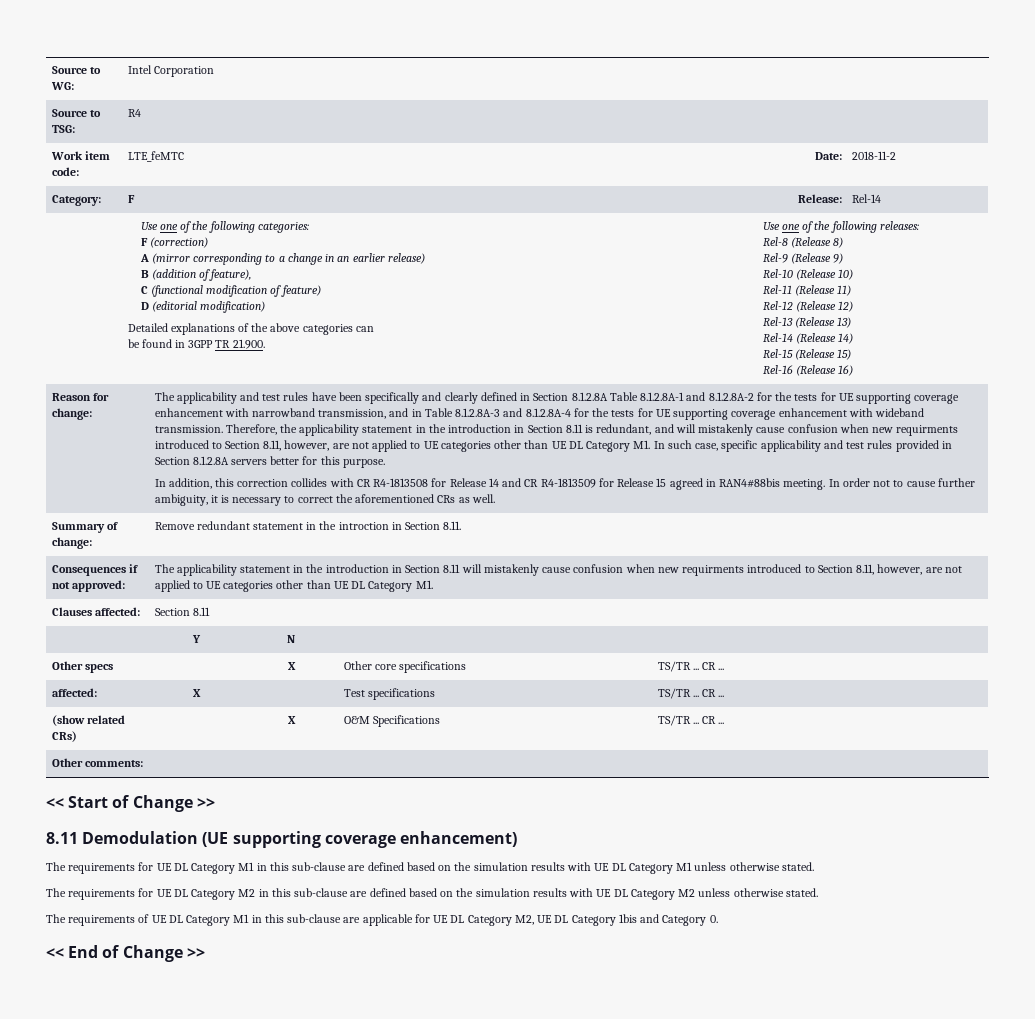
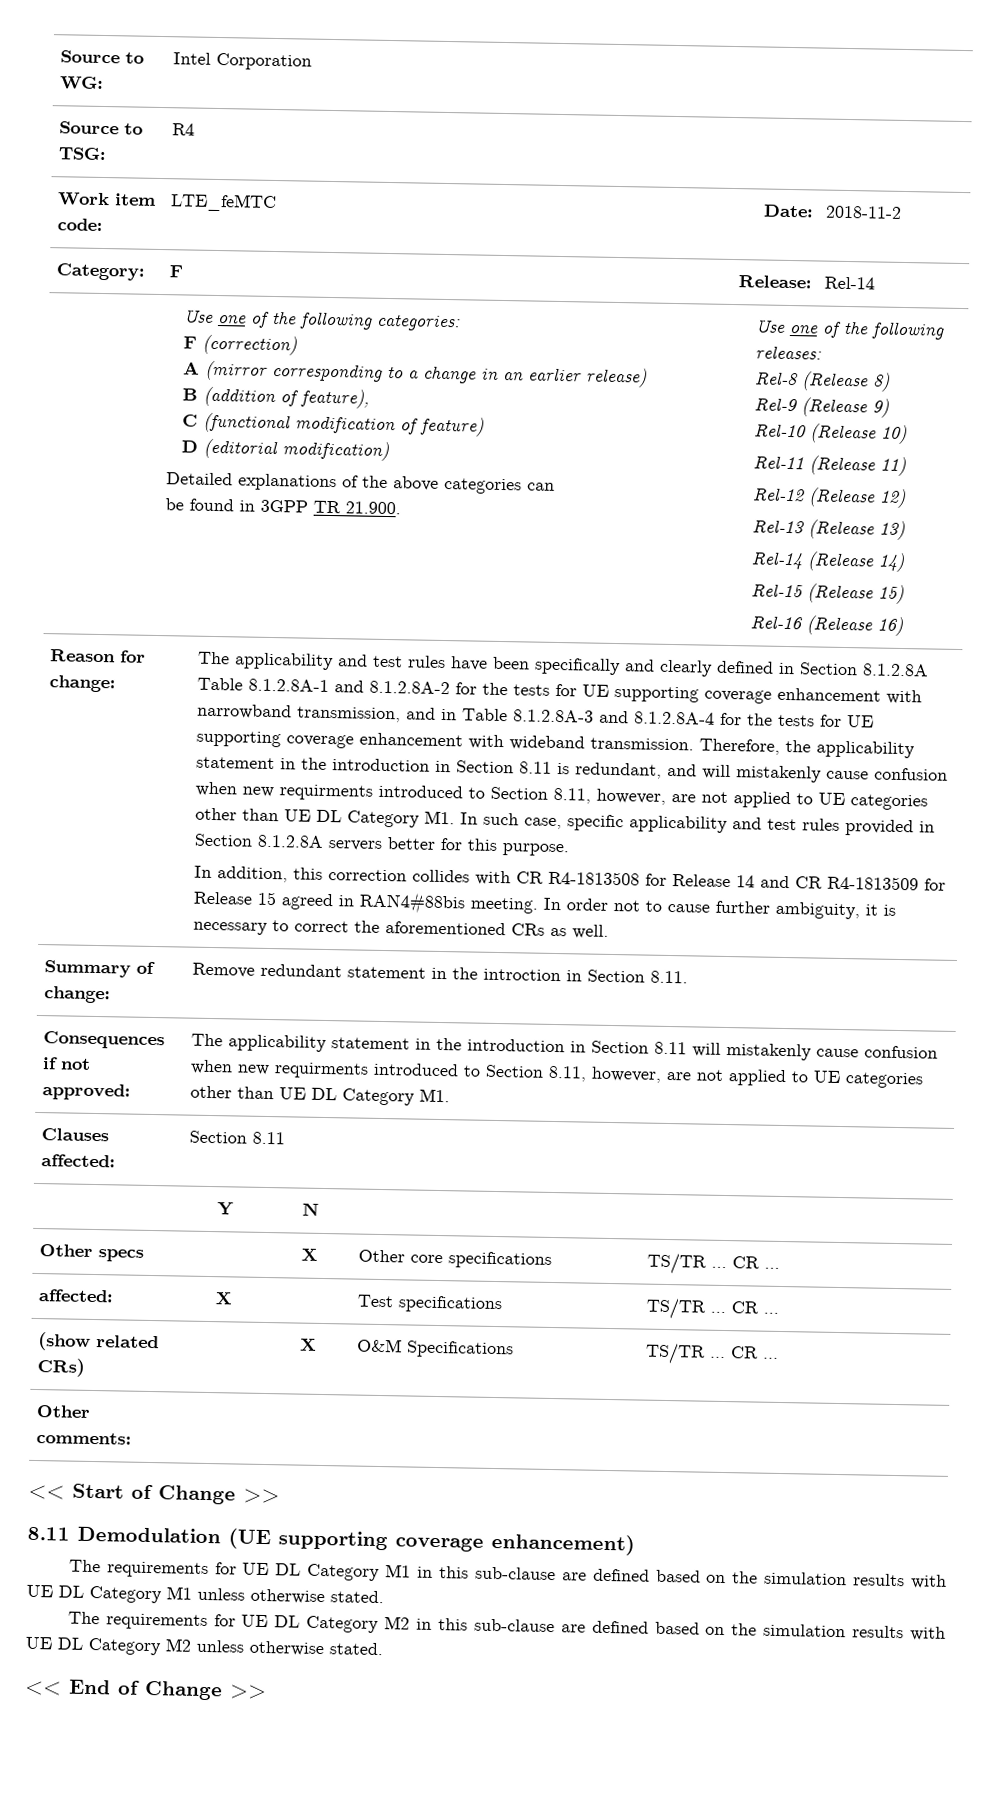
- The requirements of UE DL Category M1 in this sub-clause are applicable for UE DL Category M2, UE DL Category 1bis and Category 0.

